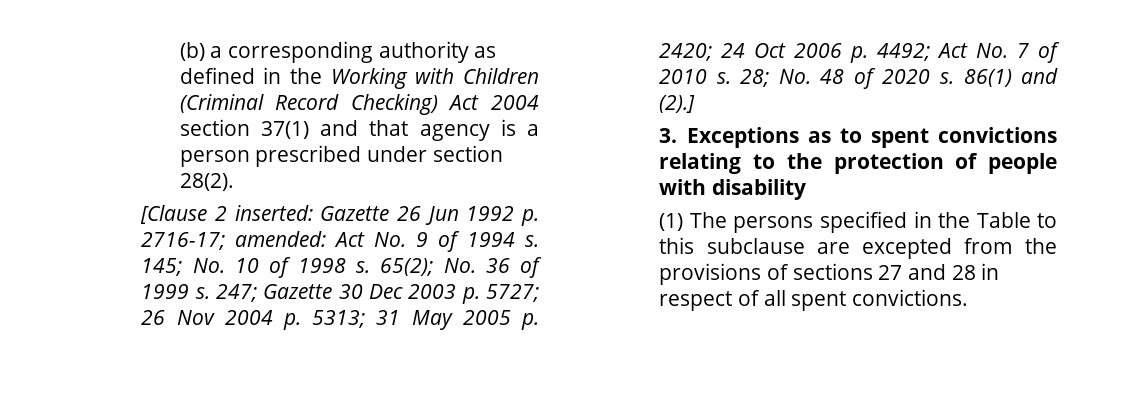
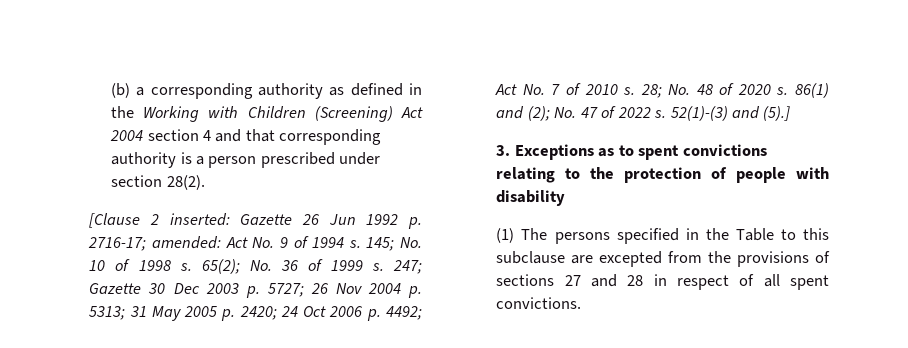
- (b) a corresponding authority as defined in the Working with Children (Criminal Record Checking) Act 2004 section 37(1) and that agency is a person prescribed under section 28(2).
+ (b) a corresponding authority as defined in the Working with Children (Screening) Act 2004 section 4 and that corresponding authority is a person prescribed under section 28(2).
- 86(1) and (2).]
+ 86(1) and (2); No. 47 of 2022 s. 52(1)-(3) and (5).]

